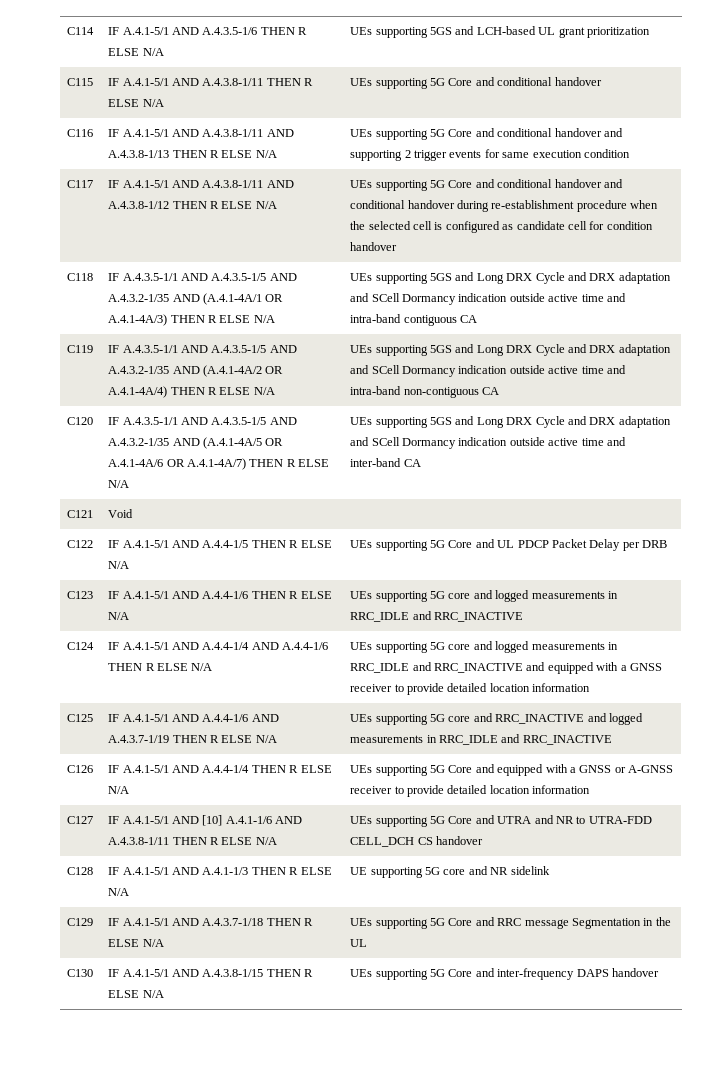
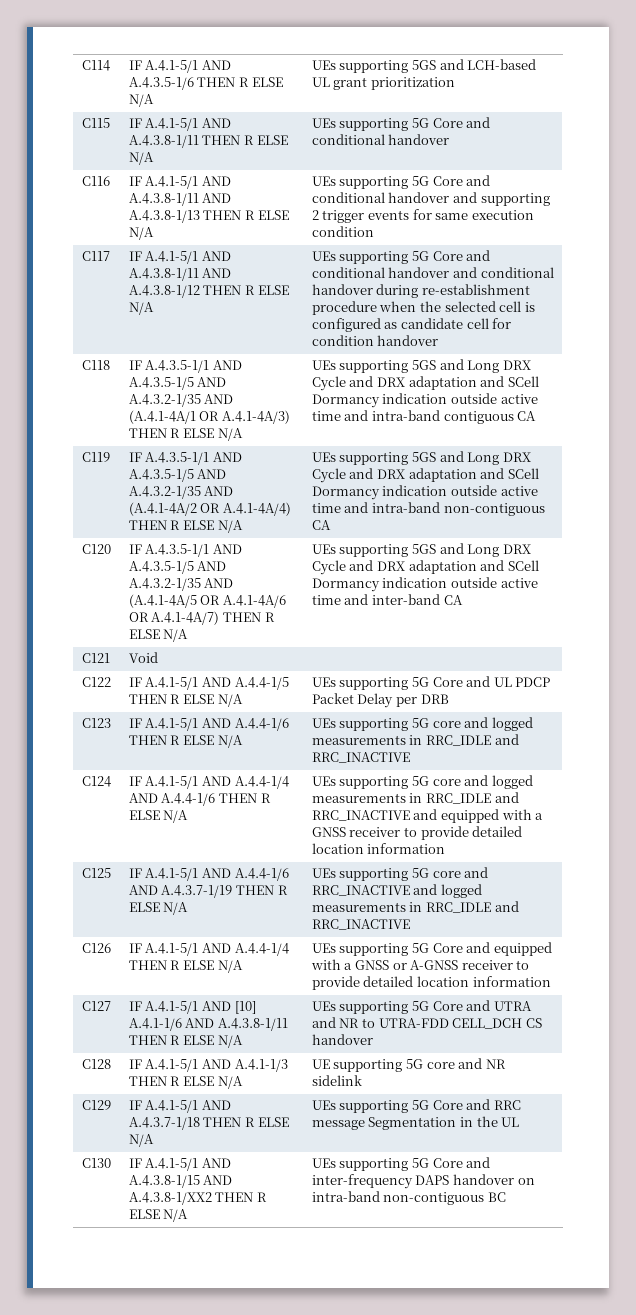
- C130 | IF A.4.1-5/1 AND A.4.3.8-1/15 THEN R ELSE N/A | UEs supporting 5G Core and inter-frequency DAPS handover
+ C130 | IF A.4.1-5/1 AND A.4.3.8-1/15 AND A.4.3.8-1/XX2 THEN R ELSE N/A | UEs supporting 5G Core and inter-frequency DAPS handover on intra-band non-contiguous BC

